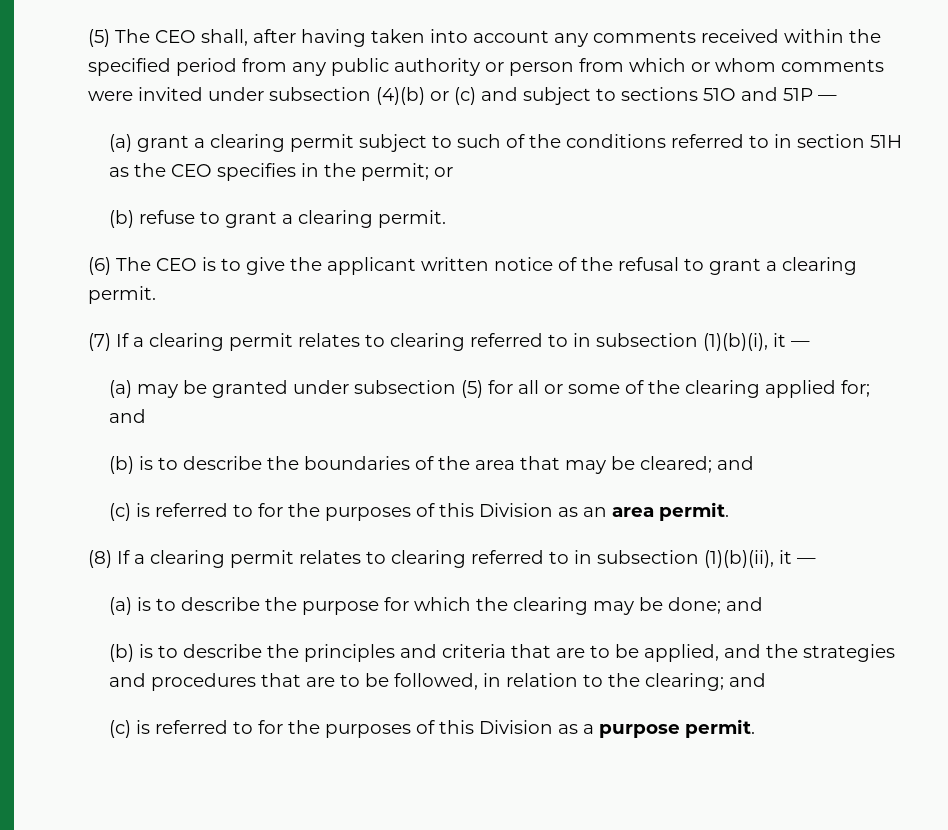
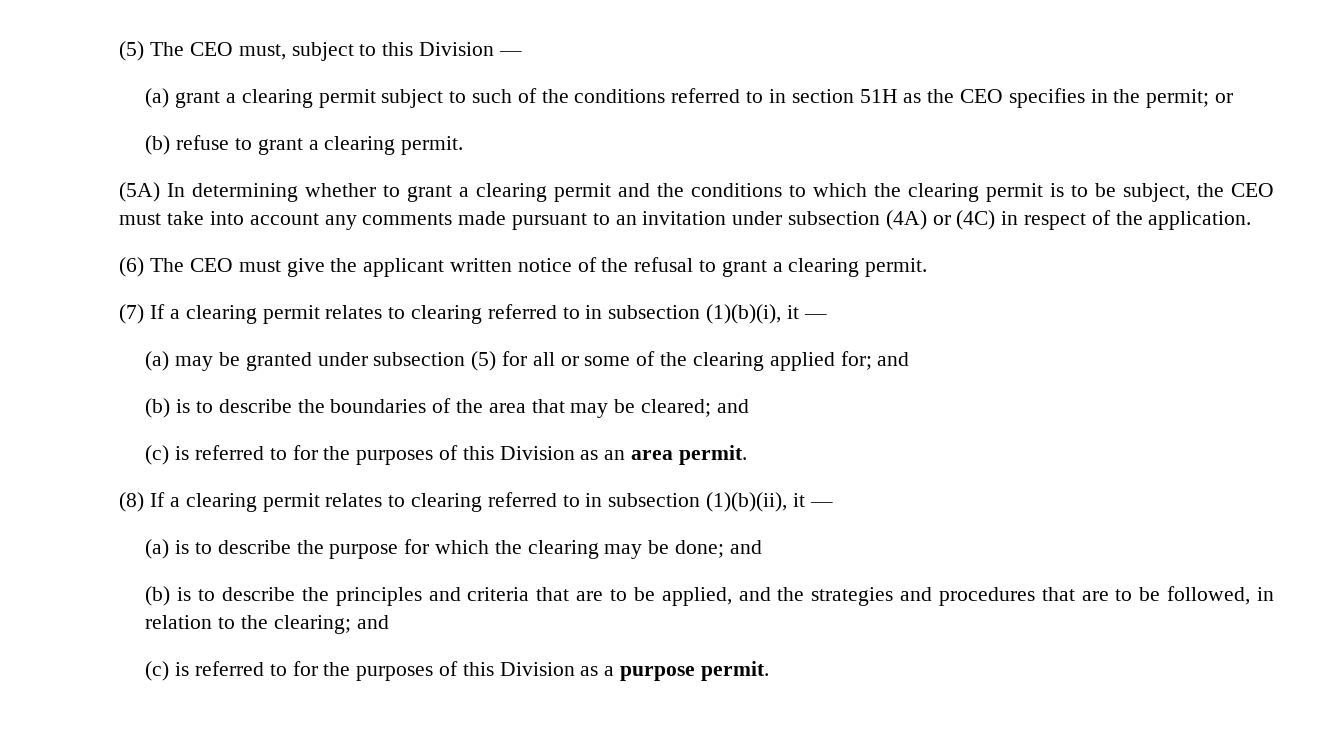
- (5) The CEO shall, after having taken into account any comments received within the specified period from any public authority or person from which or whom comments were invited under subsection (4)(b) or (c) and subject to sections 51O and 51P —
+ (5) The CEO must, subject to this Division —
+ (5A) In determining whether to grant a clearing permit and the conditions to which the clearing permit is to be subject, the CEO must take into account any comments made pursuant to an invitation under subsection (4A) or (4C) in respect of the application.
- (6) The CEO is to give the applicant written notice of the refusal to grant a clearing permit.
+ (6) The CEO must give the applicant written notice of the refusal to grant a clearing permit.

